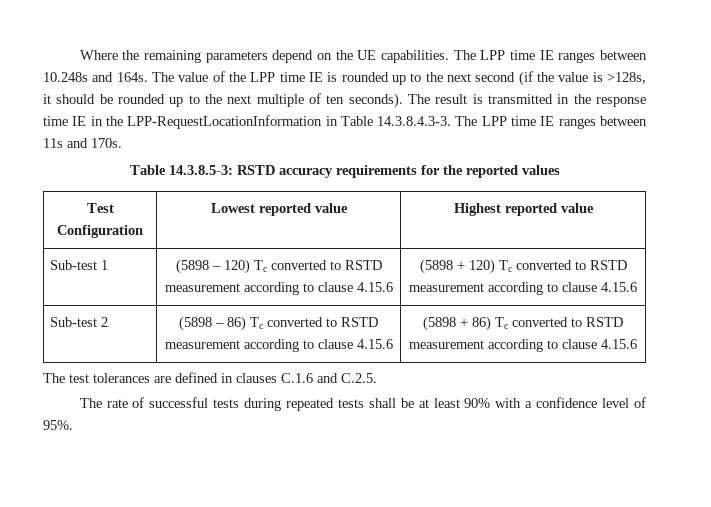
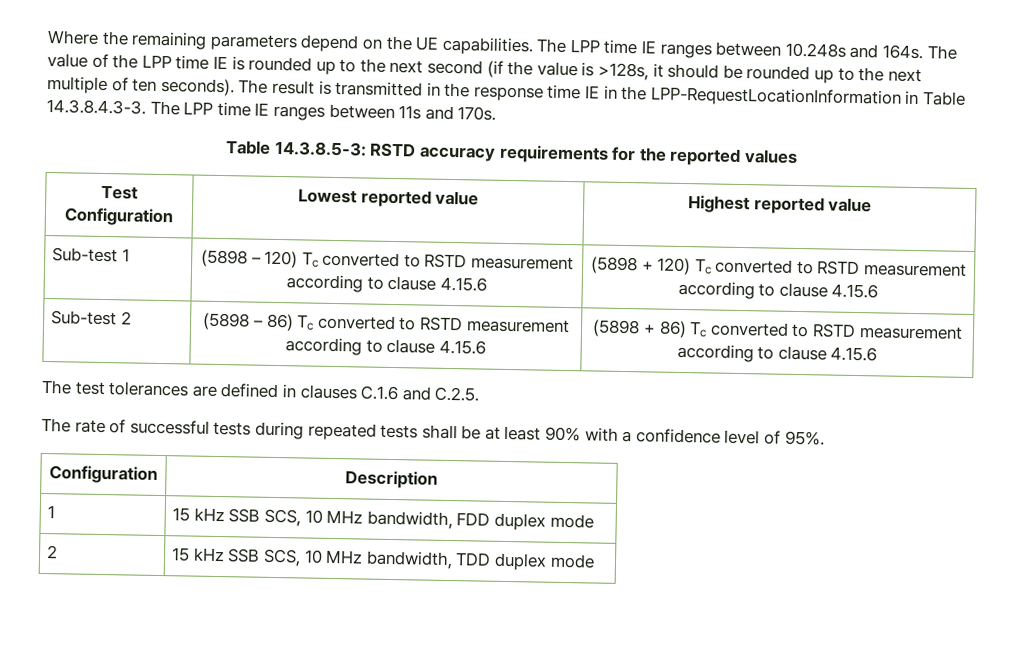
+ Configuration | Description
+ 1 | 15 kHz SSB SCS, 10 MHz bandwidth, FDD duplex mode
+ 2 | 15 kHz SSB SCS, 10 MHz bandwidth, TDD duplex mode

